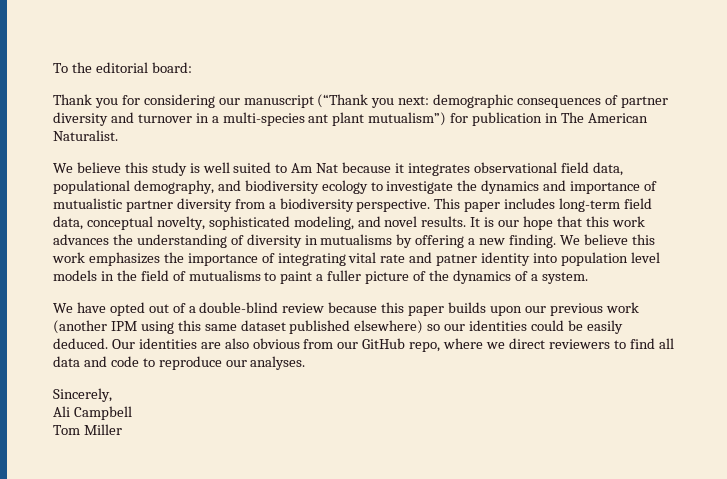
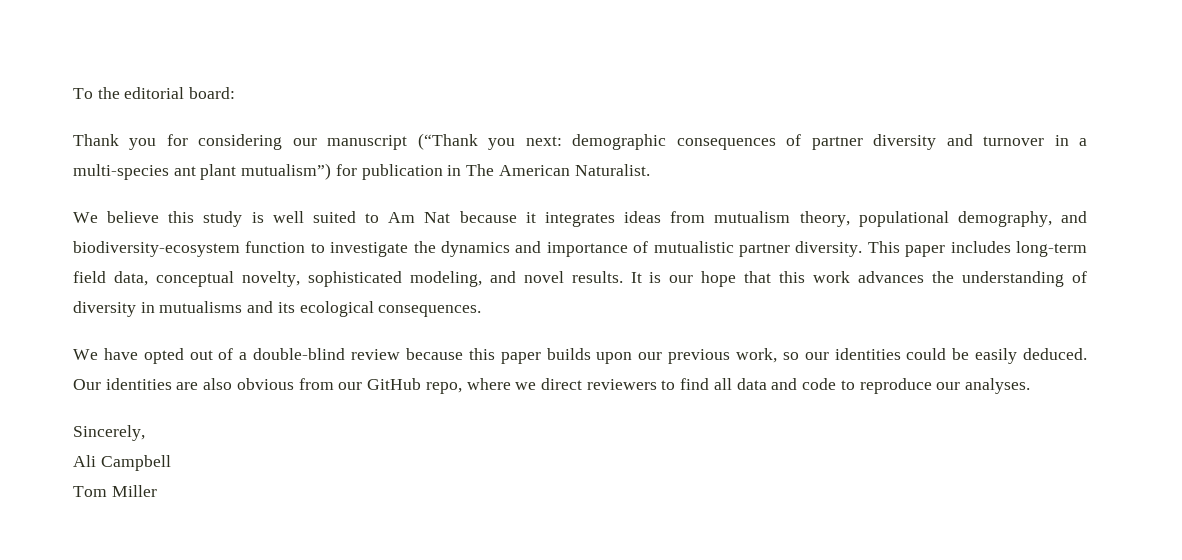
- We believe this study is well suited to Am Nat because it integrates observational field data, populational demography, and biodiversity ecology to investigate the dynamics and importance of mutualistic partner diversity from a biodiversity perspective.
+ We believe this study is well suited to Am Nat because it integrates ideas from mutualism theory, populational demography, and biodiversity-ecosystem function to investigate the dynamics and importance of mutualistic partner diversity.
- It is our hope that this work advances the understanding of diversity in mutualisms by offering a new finding. We believe this work emphasizes the importance of integrating vital rate and patner identity into population level models in the field of mutualisms to paint a fuller picture of the dynamics of a system.
+ It is our hope that this work advances the understanding of diversity in mutualisms and its ecological consequences.
- We have opted out of a double-blind review because this paper builds upon our previous work (another IPM using this same dataset published elsewhere) so our identities could be easily deduced.
+ We have opted out of a double-blind review because this paper builds upon our previous work, so our identities could be easily deduced.

